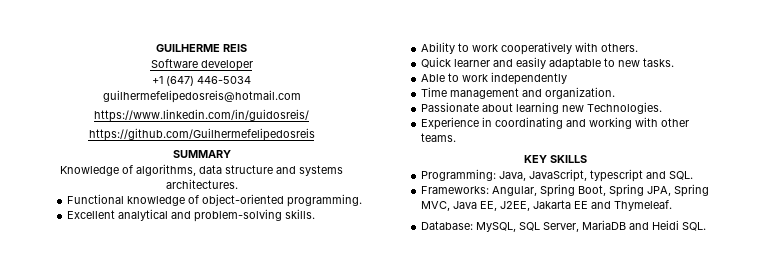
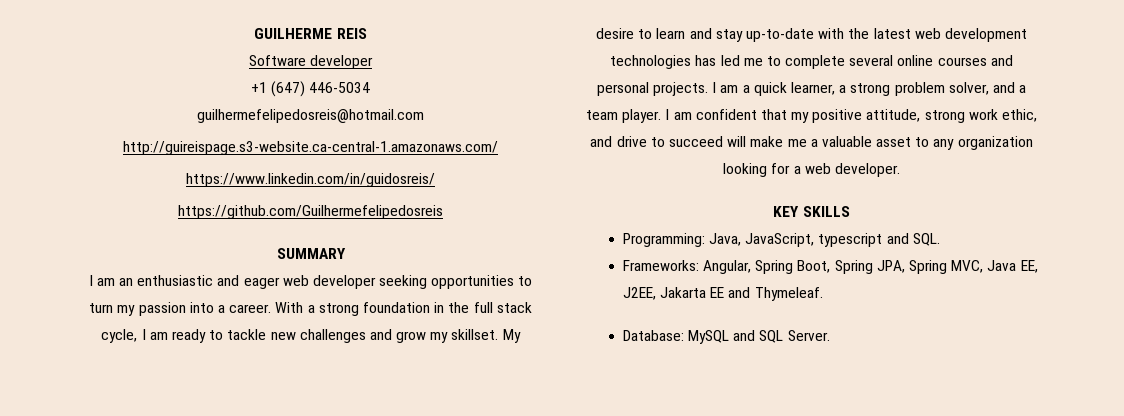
+ http://guireispage.s3-website.ca-central-1.amazonaws.com/
- Knowledge of algorithms, data structure and systems architectures.
- Functional knowledge of object-oriented programming.
- Excellent analytical and problem-solving skills.
- Ability to work cooperatively with others.
- Quick learner and easily adaptable to new tasks.
- Able to work independently
- Time management and organization.
- Passionate about learning new Technologies.
- Experience in coordinating and working with other teams.
+ I am an enthusiastic and eager web developer seeking opportunities to turn my passion into a career. With a strong foundation in the full stack cycle, I am ready to tackle new challenges and grow my skillset. My desire to learn and stay up-to-date with the latest web development technologies has led me to complete several online courses and personal projects. I am a quick learner, a strong problem solver, and a team player. I am confident that my positive attitude, strong work ethic, and drive to succeed will make me a valuable asset to any organization looking for a web developer.
- Database: MySQL, SQL Server, MariaDB and Heidi SQL.
+ Database: MySQL and SQL Server.

